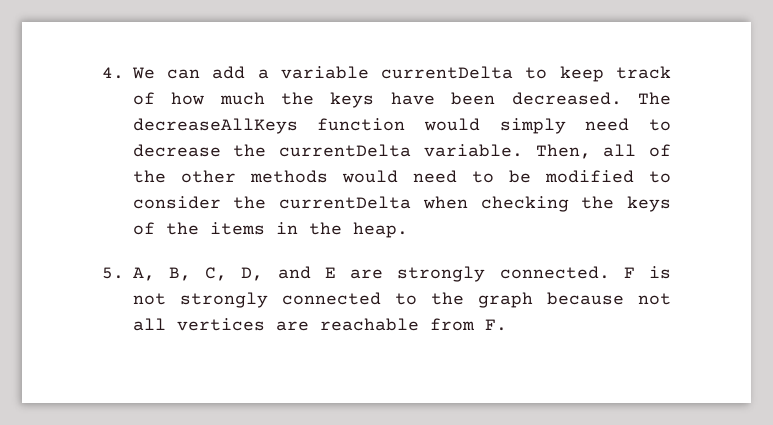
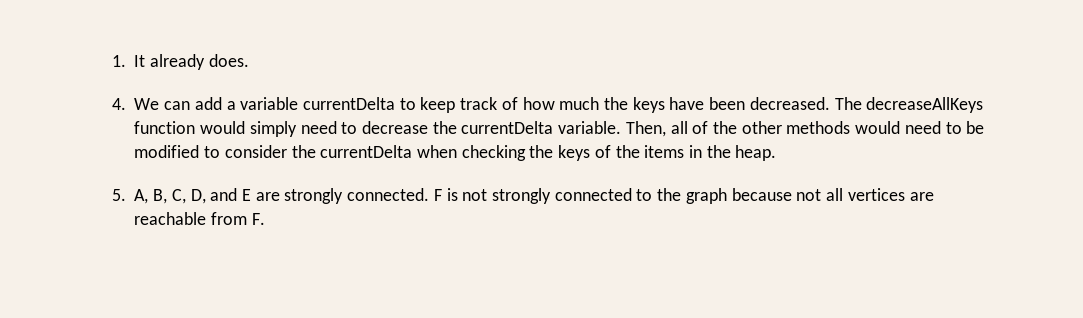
+ 1. It already does.

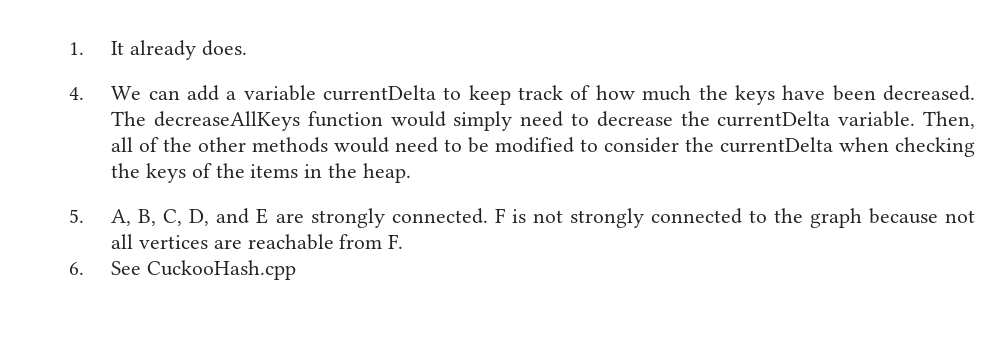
+ 6. See CuckooHash.cpp

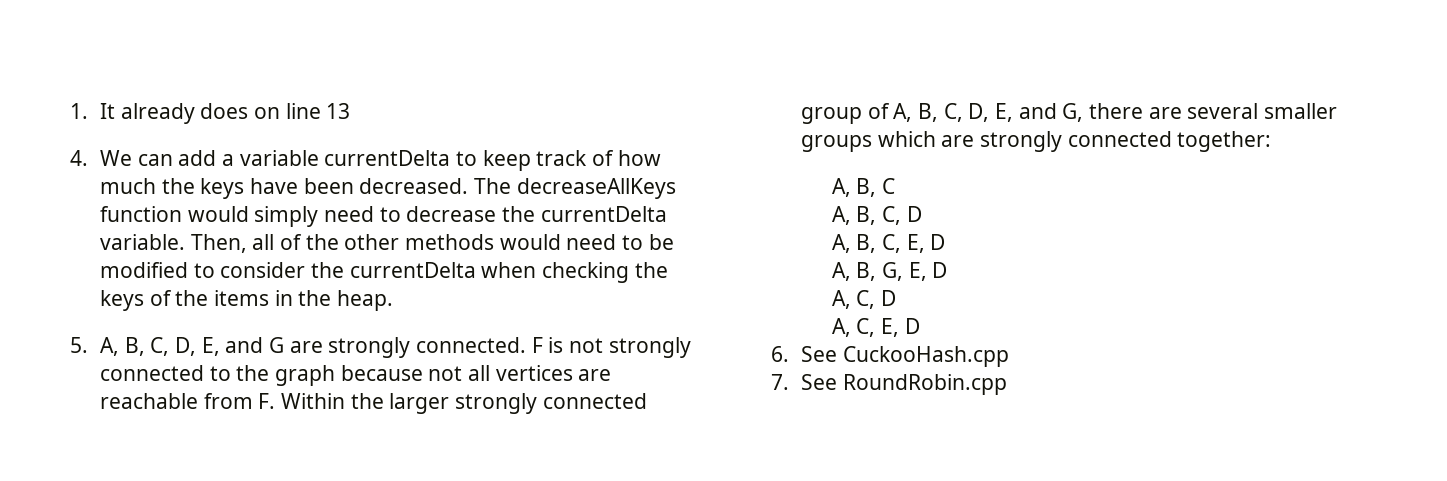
- 1. It already does.
+ 1. It already does on line 13
- 5. A, B, C, D, and E are strongly connected.
+ 5. A, B, C, D, E, and G are strongly connected.
- F is not strongly connected to the graph because not all vertices are reachable from F.
+ F is not strongly connected to the graph because not all vertices are reachable from F. Within the larger strongly connected group of A, B, C, D, E, and G, there are several smaller groups which are strongly connected together:
+ A, B, C
+ A, B, C, D
+ A, B, C, E, D
+ A, B, G, E, D
+ A, C, D
+ A, C, E, D
+ 7. See RoundRobin.cpp

